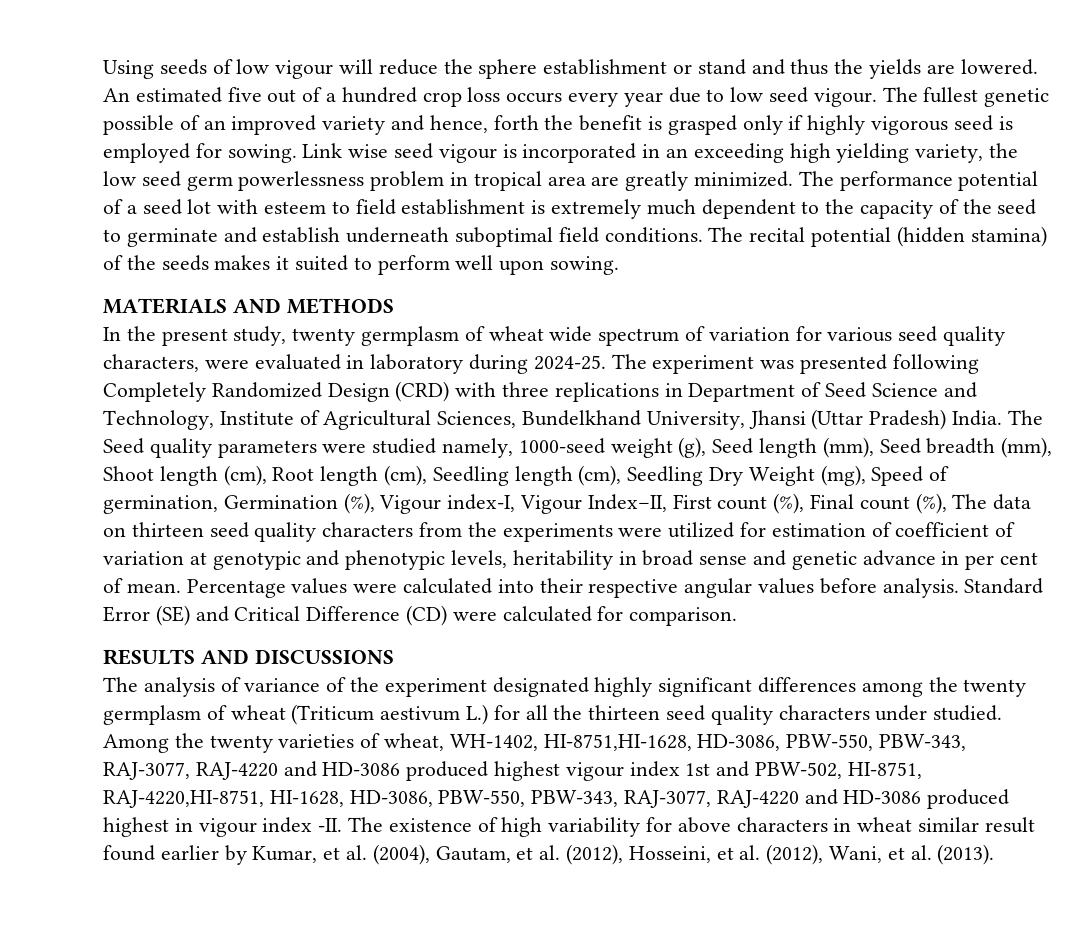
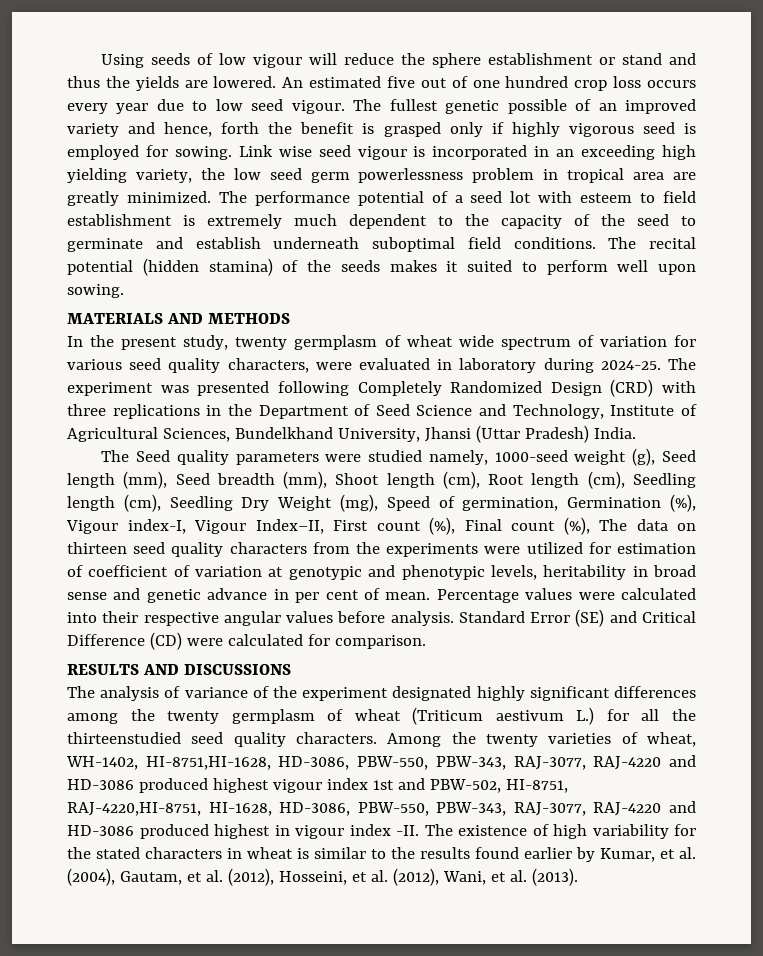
- An estimated five out of a hundred crop loss occurs every year due to low seed vigour.
+ An estimated five out of one hundred crop loss occurs every year due to low seed vigour.
- The experiment was presented following Completely Randomized Design (CRD) with three replications in Department of Seed Science and Technology, Institute of Agricultural Sciences, Bundelkhand University, Jhansi (Uttar Pradesh) India. The Seed quality parameters were studied namely, 1000-seed weight (g), Seed length (mm), Seed breadth (mm), Shoot length (cm), Root length (cm), Seedling length (cm), Seedling Dry Weight (mg), Speed of germination, Germination (%), Vigour index-I, Vigour Index–II, First count (%), Final count (%), The data on thirteen seed quality characters from the experiments were utilized for estimation of coefficient of variation at genotypic and phenotypic levels, heritability in broad sense and genetic advance in per cent of mean.
+ The experiment was presented following Completely Randomized Design (CRD) with three replications in the Department of Seed Science and Technology, Institute of Agricultural Sciences, Bundelkhand University, Jhansi (Uttar Pradesh) India.
+ The Seed quality parameters were studied namely, 1000-seed weight (g), Seed length (mm), Seed breadth (mm), Shoot length (cm), Root length (cm), Seedling length (cm), Seedling Dry Weight (mg), Speed of germination, Germination (%), Vigour index-I, Vigour Index–II, First count (%), Final count (%), The data on thirteen seed quality characters from the experiments were utilized for estimation of coefficient of variation at genotypic and phenotypic levels, heritability in broad sense and genetic advance in per cent of mean.
- The analysis of variance of the experiment designated highly significant differences among the twenty germplasm of wheat (Triticum aestivum L.) for all the thirteen seed quality characters under studied.
+ The analysis of variance of the experiment designated highly significant differences among the twenty germplasm of wheat (Triticum aestivum L.) for all the thirteenstudied seed quality characters.
- The existence of high variability for above characters in wheat similar result found earlier by Kumar, et al. (2004), Gautam, et al. (2012), Hosseini, et al. (2012), Wani, et al. (2013).
+ The existence of high variability for the stated characters in wheat is similar to the results found earlier by Kumar, et al. (2004), Gautam, et al. (2012), Hosseini, et al. (2012), Wani, et al. (2013).

